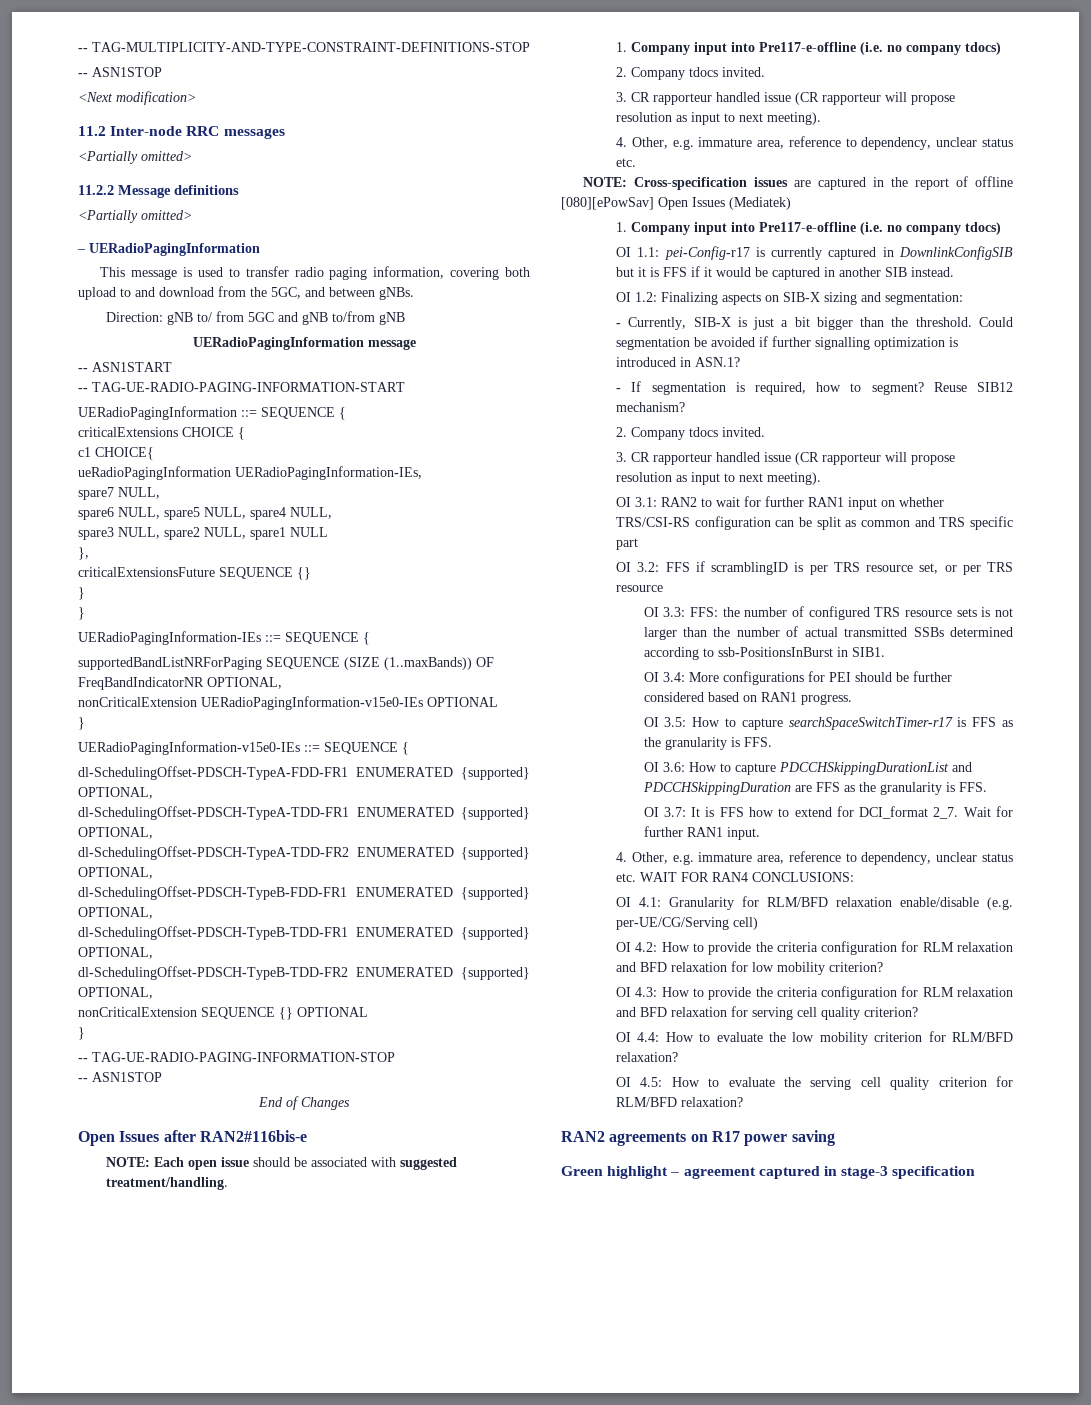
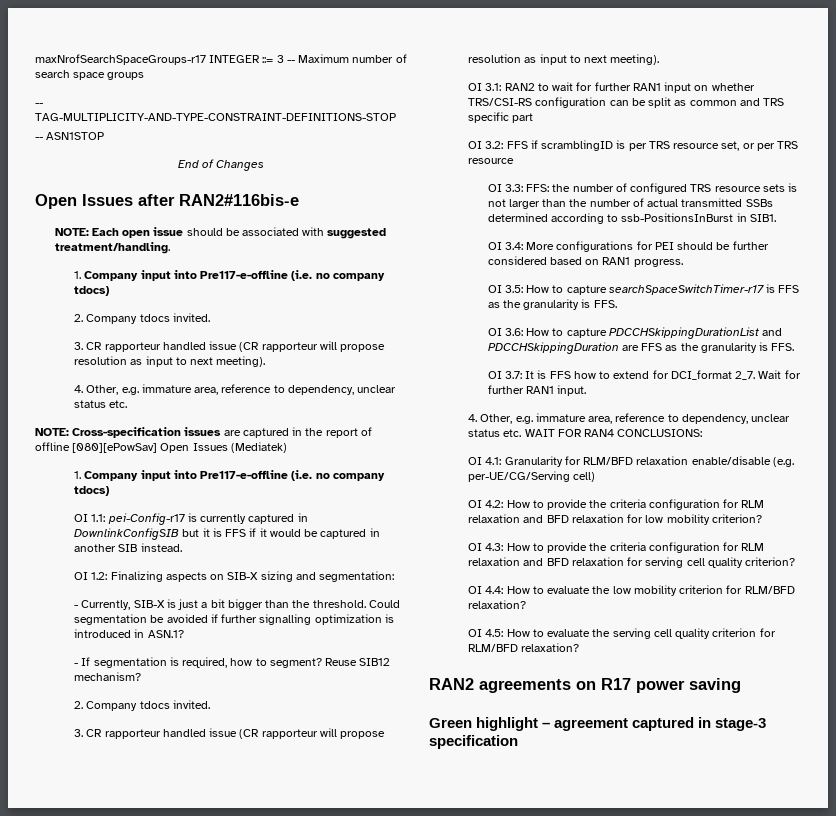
+ maxNrofSearchSpaceGroups-r17 INTEGER ::= 3 -- Maximum number of search space groups
  -- TAG-MULTIPLICITY-AND-TYPE-CONSTRAINT-DEFINITIONS-STOP
- -- ASN1STOP
- <Next modification>
- 11.2 Inter-node RRC messages
- <Partially omitted>
- 11.2.2 Message definitions
- <Partially omitted>
- – UERadioPagingInformation
- This message is used to transfer radio paging information, covering both upload to and download from the 5GC, and between gNBs.
- Direction: gNB to/ from 5GC and gNB to/from gNB
- UERadioPagingInformation message
- -- ASN1START
- -- TAG-UE-RADIO-PAGING-INFORMATION-START
- UERadioPagingInformation ::= SEQUENCE {
- criticalExtensions CHOICE {
- c1 CHOICE{
- ueRadioPagingInformation UERadioPagingInformation-IEs,
- spare7 NULL,
- spare6 NULL, spare5 NULL, spare4 NULL,
- spare3 NULL, spare2 NULL, spare1 NULL
- },
- criticalExtensionsFuture SEQUENCE {}
- }
- }
- UERadioPagingInformation-IEs ::= SEQUENCE {
- supportedBandListNRForPaging SEQUENCE (SIZE (1..maxBands)) OF FreqBandIndicatorNR OPTIONAL,
- nonCriticalExtension UERadioPagingInformation-v15e0-IEs OPTIONAL
- }
- UERadioPagingInformation-v15e0-IEs ::= SEQUENCE {
- dl-SchedulingOffset-PDSCH-TypeA-FDD-FR1 ENUMERATED {supported} OPTIONAL,
- dl-SchedulingOffset-PDSCH-TypeA-TDD-FR1 ENUMERATED {supported} OPTIONAL,
- dl-SchedulingOffset-PDSCH-TypeA-TDD-FR2 ENUMERATED {supported} OPTIONAL,
- dl-SchedulingOffset-PDSCH-TypeB-FDD-FR1 ENUMERATED {supported} OPTIONAL,
- dl-SchedulingOffset-PDSCH-TypeB-TDD-FR1 ENUMERATED {supported} OPTIONAL,
- dl-SchedulingOffset-PDSCH-TypeB-TDD-FR2 ENUMERATED {supported} OPTIONAL,
- nonCriticalExtension SEQUENCE {} OPTIONAL
- }
- -- TAG-UE-RADIO-PAGING-INFORMATION-STOP

